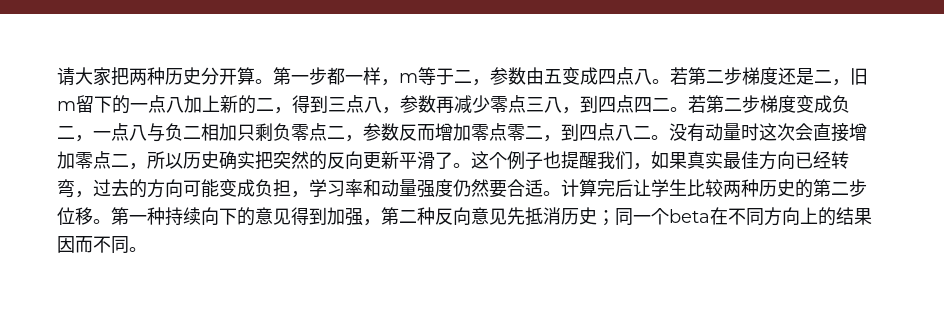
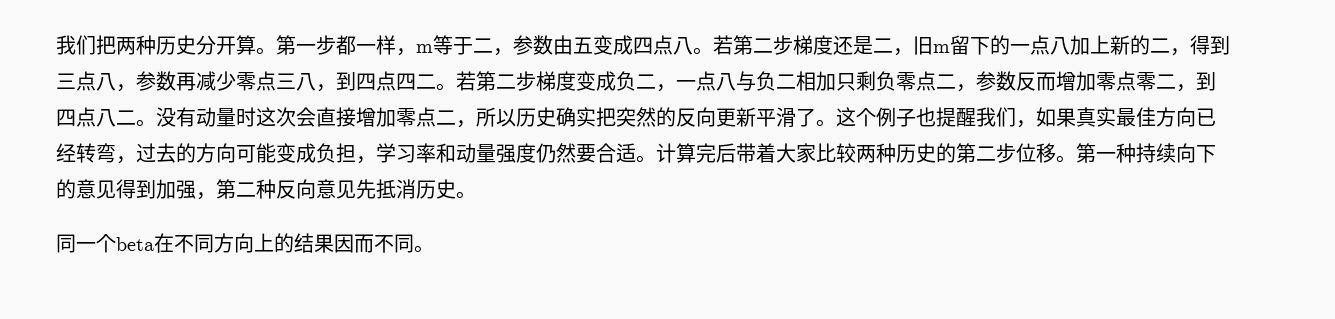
- 请大家把两种历史分开算。
+ 我们把两种历史分开算。
- 计算完后让学生比较两种历史的第二步位移。
+ 计算完后带着大家比较两种历史的第二步位移。
- 第一种持续向下的意见得到加强，第二种反向意见先抵消历史；同一个beta在不同方向上的结果因而不同。
+ 第一种持续向下的意见得到加强，第二种反向意见先抵消历史。
+ 同一个beta在不同方向上的结果因而不同。

